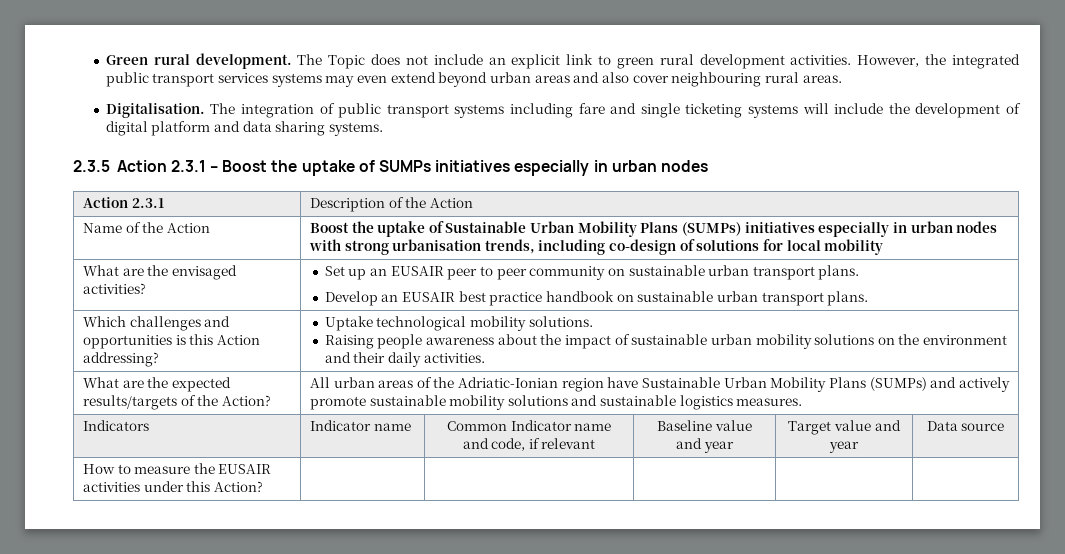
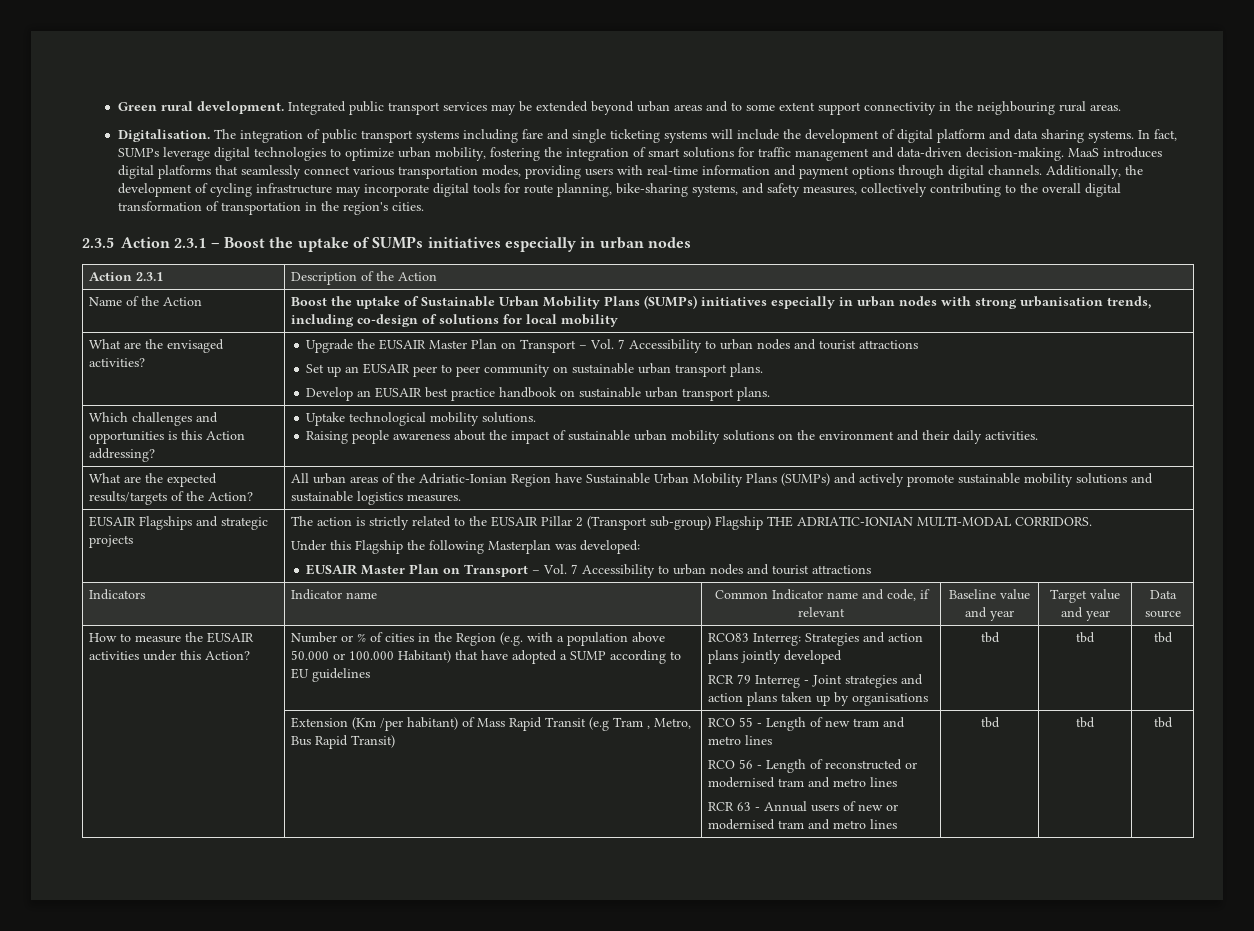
- The Topic does not include an explicit link to green rural development activities. However, the integrated public transport services systems may even extend beyond urban areas and also cover neighbouring rural areas.
+ Integrated public transport services may be extended beyond urban areas and to some extent support connectivity in the neighbouring rural areas.
+ In fact, SUMPs leverage digital technologies to optimize urban mobility, fostering the integration of smart solutions for traffic management and data-driven decision-making. MaaS introduces digital platforms that seamlessly connect various transportation modes, providing users with real-time information and payment options through digital channels. Additionally, the development of cycling infrastructure may incorporate digital tools for route planning, bike-sharing systems, and safety measures, collectively contributing to the overall digital transformation of transportation in the region's cities.
+ Upgrade the EUSAIR Master Plan on Transport – Vol. 7 Accessibility to urban nodes and tourist attractions
- What are the expected results/targets of the Action? | All urban areas of the Adriatic-Ionian region have Sustainable Urban Mobility Plans (SUMPs) and actively promote sustainable mobility solutions and sustainable logistics measures.
+ What are the expected results/targets of the Action? | All urban areas of the Adriatic-Ionian Region have Sustainable Urban Mobility Plans (SUMPs) and actively promote sustainable mobility solutions and sustainable logistics measures.
+ EUSAIR Flagships and strategic projects | The action is strictly related to the EUSAIR Pillar 2 (Transport sub-group) Flagship THE ADRIATIC-IONIAN MULTI-MODAL CORRIDORS.
+ Under this Flagship the following Masterplan was developed:
+ EUSAIR Master Plan on Transport – Vol. 7 Accessibility to urban nodes and tourist attractions
+ Number or % of cities in the Region (e.g. with a population above 50.000 or 100.000 Habitant) that have adopted a SUMP according to EU guidelines | RCO83 Interreg: Strategies and action plans jointly developed
+ RCR 79 Interreg - Joint strategies and action plans taken up by organisations | tbd | tbd | tbd
+ | Extension (Km /per habitant) of Mass Rapid Transit (e.g Tram , Metro, Bus Rapid Transit) | RCO 55 - Length of new tram and metro lines
+ RCO 56 - Length of reconstructed or modernised tram and metro lines
+ RCR 63 - Annual users of new or modernised tram and metro lines | tbd | tbd | tbd

